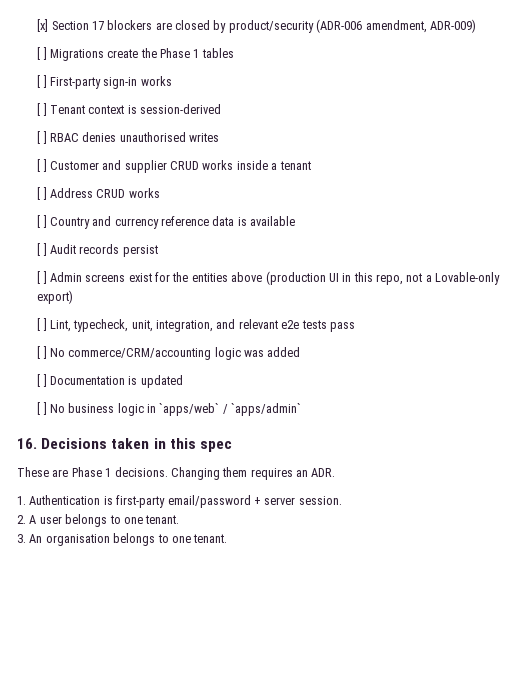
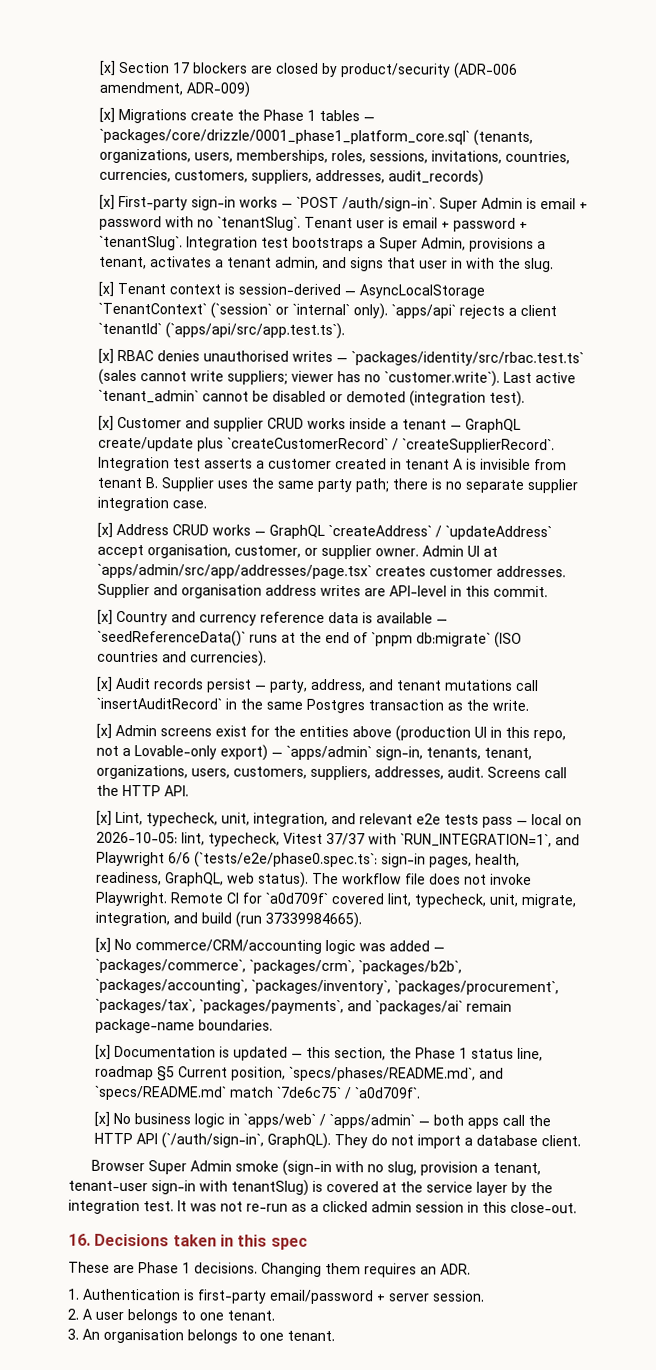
- [ ] Migrations create the Phase 1 tables
- [ ] First-party sign-in works
- [ ] Tenant context is session-derived
- [ ] RBAC denies unauthorised writes
- [ ] Customer and supplier CRUD works inside a tenant
- [ ] Address CRUD works
- [ ] Country and currency reference data is available
- [ ] Audit records persist
- [ ] Admin screens exist for the entities above (production UI in this repo, not a Lovable-only export)
- [ ] Lint, typecheck, unit, integration, and relevant e2e tests pass
- [ ] No commerce/CRM/accounting logic was added
- [ ] Documentation is updated
- [ ] No business logic in `apps/web` / `apps/admin`
+ [x] Migrations create the Phase 1 tables — `packages/core/drizzle/0001_phase1_platform_core.sql` (tenants, organizations, users, memberships, roles, sessions, invitations, countries, currencies, customers, suppliers, addresses, audit_records)
+ [x] First-party sign-in works — `POST /auth/sign-in`. Super Admin is email + password with no `tenantSlug`. Tenant user is email + password + `tenantSlug`. Integration test bootstraps a Super Admin, provisions a tenant, activates a tenant admin, and signs that user in with the slug.
+ [x] Tenant context is session-derived — AsyncLocalStorage `TenantContext` (`session` or `internal` only). `apps/api` rejects a client `tenantId` (`apps/api/src/app.test.ts`).
+ [x] RBAC denies unauthorised writes — `packages/identity/src/rbac.test.ts` (sales cannot write suppliers; viewer has no `customer.write`). Last active `tenant_admin` cannot be disabled or demoted (integration test).
+ [x] Customer and supplier CRUD works inside a tenant — GraphQL create/update plus `createCustomerRecord` / `createSupplierRecord`. Integration test asserts a customer created in tenant A is invisible from tenant B. Supplier uses the same party path; there is no separate supplier integration case.
+ [x] Address CRUD works — GraphQL `createAddress` / `updateAddress` accept organisation, customer, or supplier owner. Admin UI at `apps/admin/src/app/addresses/page.tsx` creates customer addresses. Supplier and organisation address writes are API-level in this commit.
+ [x] Country and currency reference data is available — `seedReferenceData()` runs at the end of `pnpm db:migrate` (ISO countries and currencies).
+ [x] Audit records persist — party, address, and tenant mutations call `insertAuditRecord` in the same Postgres transaction as the write.
+ [x] Admin screens exist for the entities above (production UI in this repo, not a Lovable-only export) — `apps/admin` sign-in, tenants, tenant, organizations, users, customers, suppliers, addresses, audit. Screens call the HTTP API.
+ [x] Lint, typecheck, unit, integration, and relevant e2e tests pass — local on 2026-10-05: lint, typecheck, Vitest 37/37 with `RUN_INTEGRATION=1`, and Playwright 6/6 (`tests/e2e/phase0.spec.ts`: sign-in pages, health, readiness, GraphQL, web status). The workflow file does not invoke Playwright. Remote CI for `a0d709f` covered lint, typecheck, unit, migrate, integration, and build (run 37339984665).
+ [x] No commerce/CRM/accounting logic was added — `packages/commerce`, `packages/crm`, `packages/b2b`, `packages/accounting`, `packages/inventory`, `packages/procurement`, `packages/tax`, `packages/payments`, and `packages/ai` remain package-name boundaries.
+ [x] Documentation is updated — this section, the Phase 1 status line, roadmap §5 Current position, `specs/phases/README.md`, and `specs/README.md` match `7de6c75` / `a0d709f`.
+ [x] No business logic in `apps/web` / `apps/admin` — both apps call the HTTP API (`/auth/sign-in`, GraphQL). They do not import a database client.
+ Browser Super Admin smoke (sign-in with no slug, provision a tenant, tenant-user sign-in with tenantSlug) is covered at the service layer by the integration test. It was not re-run as a clicked admin session in this close-out.

